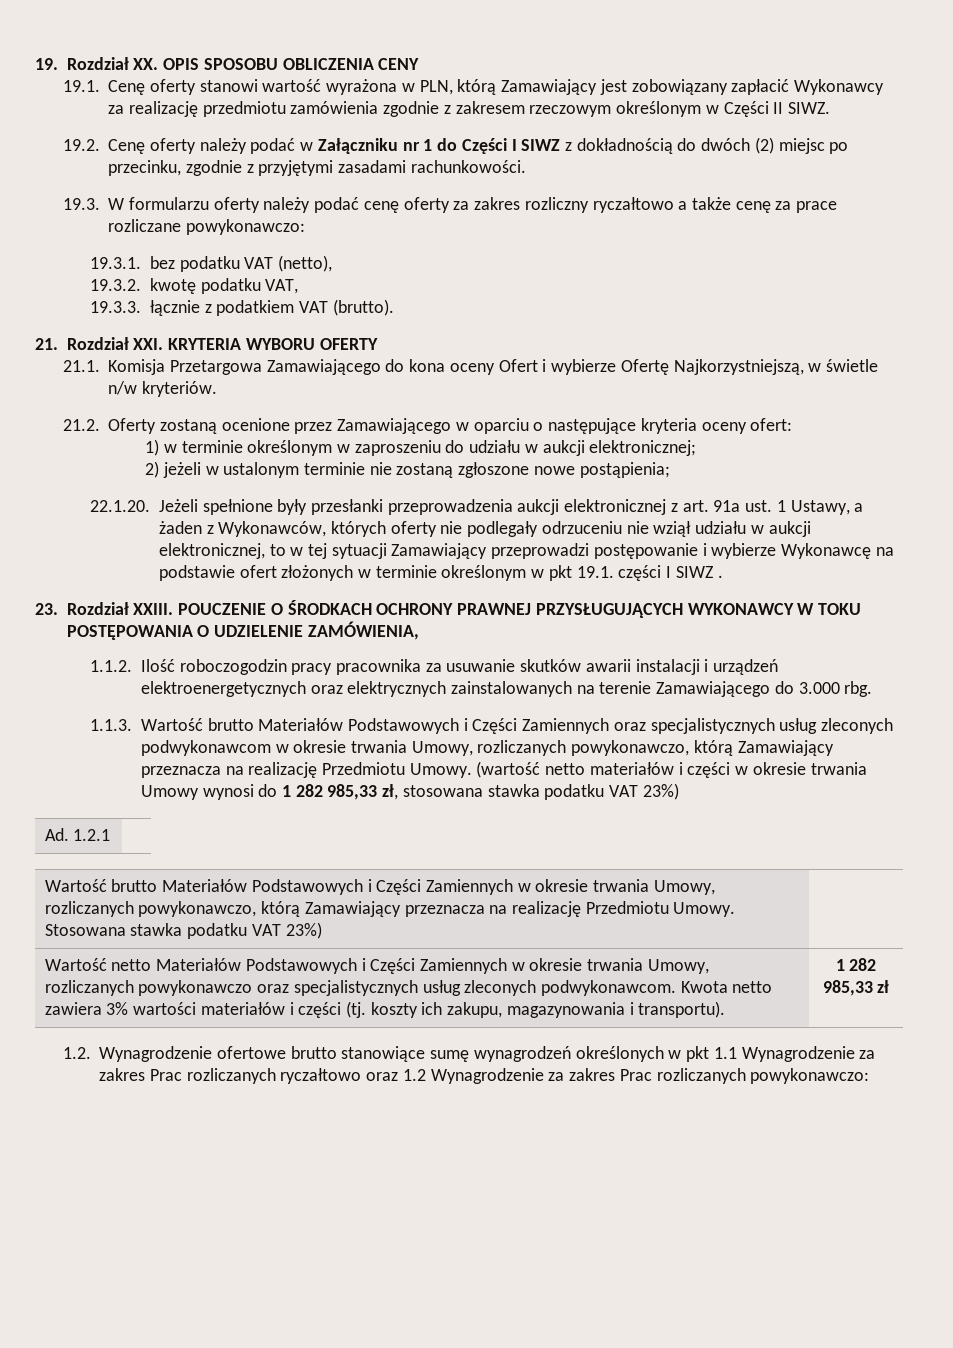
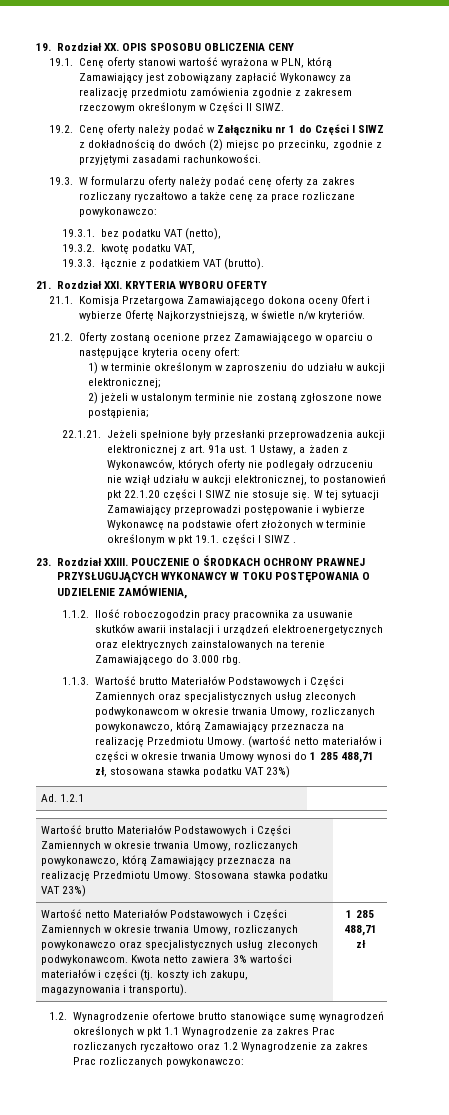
- 19.3. W formularzu oferty należy podać cenę oferty za zakres rozliczny ryczałtowo a także cenę za prace rozliczane powykonawczo:
+ 19.3. W formularzu oferty należy podać cenę oferty za zakres rozliczany ryczałtowo a także cenę za prace rozliczane powykonawczo:
- 21.1. Komisja Przetargowa Zamawiającego do kona oceny Ofert i wybierze Ofertę Najkorzystniejszą, w świetle n/w kryteriów.
+ 21.1. Komisja Przetargowa Zamawiającego dokona oceny Ofert i wybierze Ofertę Najkorzystniejszą, w świetle n/w kryteriów.
- 22.1.20. Jeżeli spełnione były przesłanki przeprowadzenia aukcji elektronicznej z art. 91a ust. 1 Ustawy, a żaden z Wykonawców, których oferty nie podlegały odrzuceniu nie wziął udziału w aukcji elektronicznej, to w tej sytuacji Zamawiający przeprowadzi postępowanie i wybierze Wykonawcę na podstawie ofert złożonych w terminie określonym w pkt 19.1. części I SIWZ .
+ 22.1.21. Jeżeli spełnione były przesłanki przeprowadzenia aukcji elektronicznej z art. 91a ust. 1 Ustawy, a żaden z Wykonawców, których oferty nie podlegały odrzuceniu nie wziął udziału w aukcji elektronicznej, to postanowień pkt 22.1.20 części I SIWZ nie stosuje się. W tej sytuacji Zamawiający przeprowadzi postępowanie i wybierze Wykonawcę na podstawie ofert złożonych w terminie określonym w pkt 19.1. części I SIWZ .
- (wartość netto materiałów i części w okresie trwania Umowy wynosi do 1 282 985,33 zł, stosowana stawka podatku VAT 23%)
+ (wartość netto materiałów i części w okresie trwania Umowy wynosi do 1 285 488,71 zł, stosowana stawka podatku VAT 23%)
- Wartość netto Materiałów Podstawowych i Części Zamiennych w okresie trwania Umowy, rozliczanych powykonawczo oraz specjalistycznych usług zleconych podwykonawcom. Kwota netto zawiera 3% wartości materiałów i części (tj. koszty ich zakupu, magazynowania i transportu). | 1 282 985,33 zł
+ Wartość netto Materiałów Podstawowych i Części Zamiennych w okresie trwania Umowy, rozliczanych powykonawczo oraz specjalistycznych usług zleconych podwykonawcom. Kwota netto zawiera 3% wartości materiałów i części (tj. koszty ich zakupu, magazynowania i transportu). | 1 285 488,71 zł

